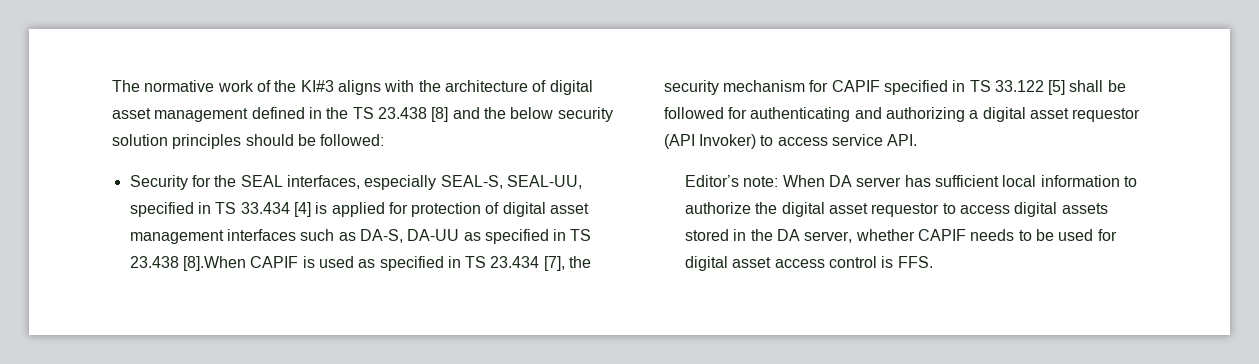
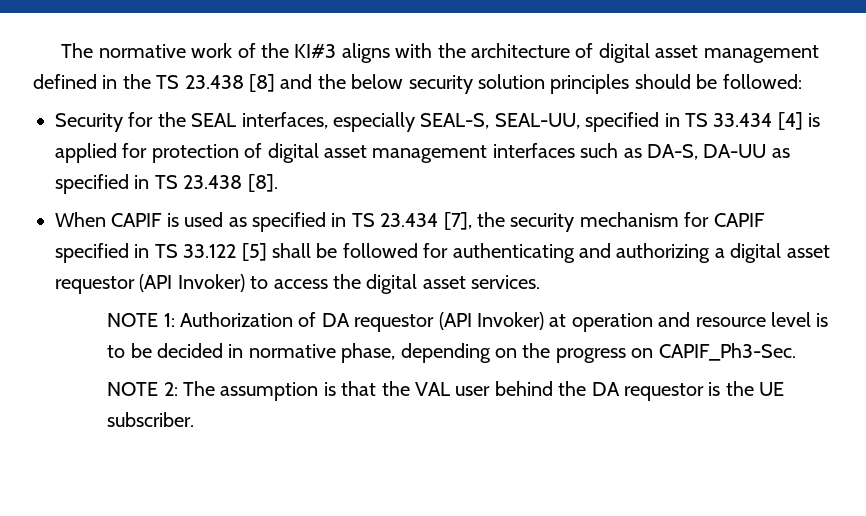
- Security for the SEAL interfaces, especially SEAL-S, SEAL-UU, specified in TS 33.434 [4] is applied for protection of digital asset management interfaces such as DA-S, DA-UU as specified in TS 23.438 [8].When CAPIF is used as specified in TS 23.434 [7], the security mechanism for CAPIF specified in TS 33.122 [5] shall be followed for authenticating and authorizing a digital asset requestor (API Invoker) to access service API.
- Editor’s note: When DA server has sufficient local information to authorize the digital asset requestor to access digital assets stored in the DA server, whether CAPIF needs to be used for digital asset access control is FFS.
+ Security for the SEAL interfaces, especially SEAL-S, SEAL-UU, specified in TS 33.434 [4] is applied for protection of digital asset management interfaces such as DA-S, DA-UU as specified in TS 23.438 [8].
+ When CAPIF is used as specified in TS 23.434 [7], the security mechanism for CAPIF specified in TS 33.122 [5] shall be followed for authenticating and authorizing a digital asset requestor (API Invoker) to access the digital asset services.
+ NOTE 1: Authorization of DA requestor (API Invoker) at operation and resource level is to be decided in normative phase, depending on the progress on CAPIF_Ph3-Sec.
+ NOTE 2: The assumption is that the VAL user behind the DA requestor is the UE subscriber.

